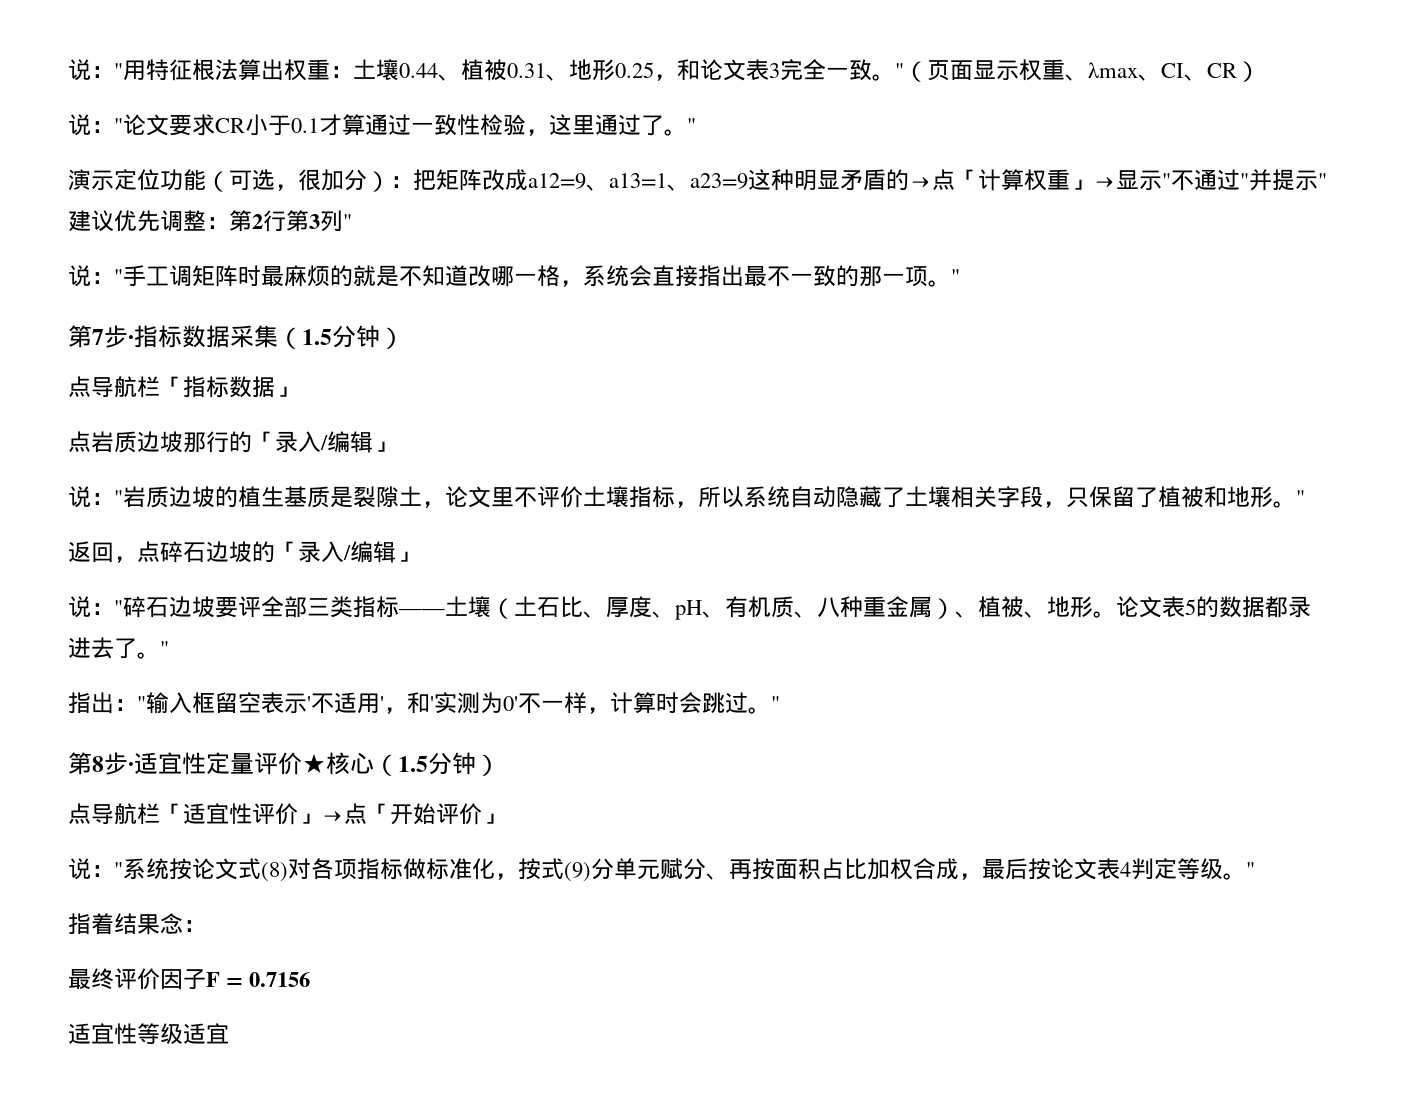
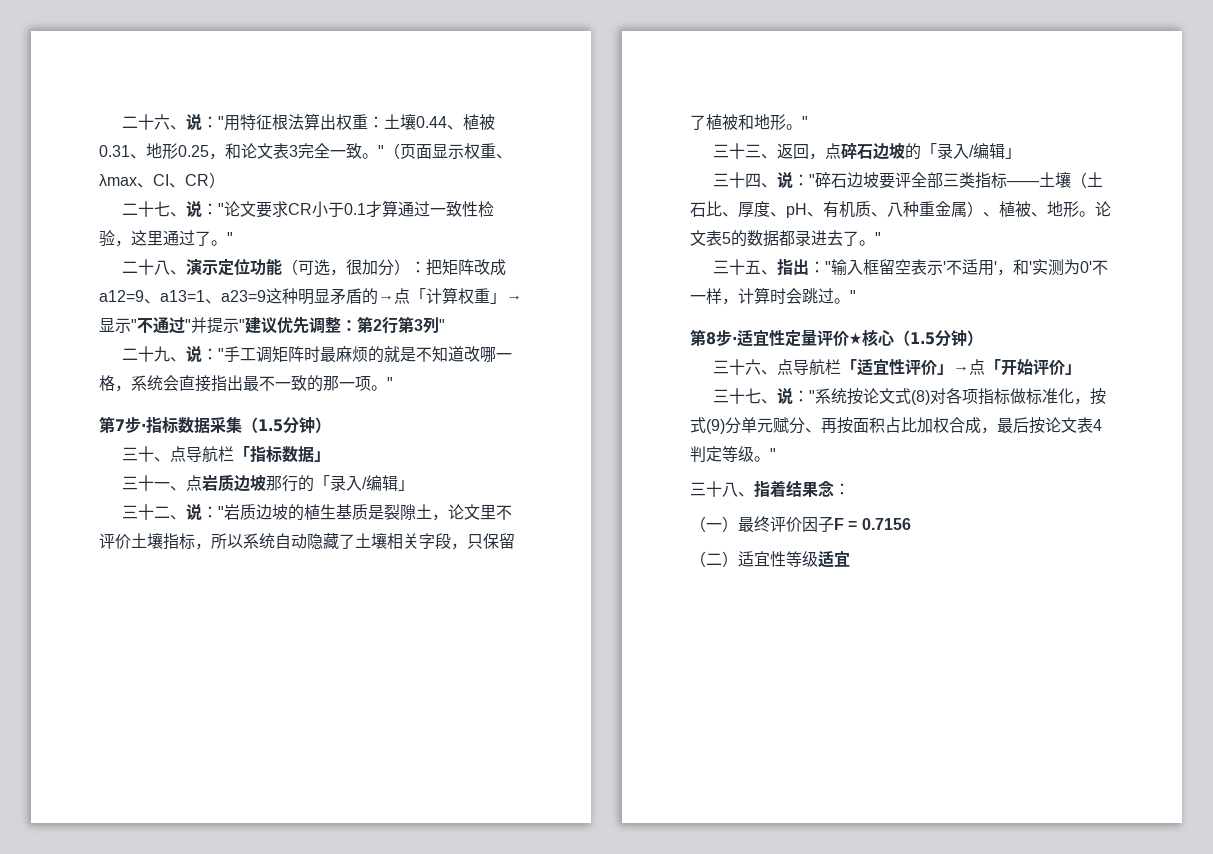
- 说："用特征根法算出权重：土壤0.44、植被0.31、地形0.25，和论文表3完全一致。
+ 二十六、说："用特征根法算出权重：土壤0.44、植被0.31、地形0.25，和论文表3完全一致。
- 说："论文要求CR小于0.1才算通过一致性检验，这里通过了。
+ 二十七、说："论文要求CR小于0.1才算通过一致性检验，这里通过了。
- 演示定位功能（可选，很加分）：把矩阵改成a12=9、a13=1、a23=9这种明显矛盾的→点「计算权重」→显示"不通过"并提示"建议优先调整：第2行第3列"
+ 二十八、演示定位功能（可选，很加分）：把矩阵改成a12=9、a13=1、a23=9这种明显矛盾的→点「计算权重」→显示"不通过"并提示"建议优先调整：第2行第3列"
- 说："手工调矩阵时最麻烦的就是不知道改哪一格，系统会直接指出最不一致的那一项。
+ 二十九、说："手工调矩阵时最麻烦的就是不知道改哪一格，系统会直接指出最不一致的那一项。
- 点导航栏「指标数据」
+ 三十、点导航栏「指标数据」
- 点岩质边坡那行的「录入/编辑」
+ 三十一、点岩质边坡那行的「录入/编辑」
- 说："岩质边坡的植生基质是裂隙土，论文里不评价土壤指标，所以系统自动隐藏了土壤相关字段，只保留了植被和地形。
+ 三十二、说："岩质边坡的植生基质是裂隙土，论文里不评价土壤指标，所以系统自动隐藏了土壤相关字段，只保留了植被和地形。
- 返回，点碎石边坡的「录入/编辑」
+ 三十三、返回，点碎石边坡的「录入/编辑」
- 说："碎石边坡要评全部三类指标——土壤（土石比、厚度、pH、有机质、八种重金属）、植被、地形。
+ 三十四、说："碎石边坡要评全部三类指标——土壤（土石比、厚度、pH、有机质、八种重金属）、植被、地形。
- 指出："输入框留空表示'不适用'，和'实测为0'不一样，计算时会跳过。
+ 三十五、指出："输入框留空表示'不适用'，和'实测为0'不一样，计算时会跳过。
- 点导航栏「适宜性评价」→点「开始评价」
+ 三十六、点导航栏「适宜性评价」→点「开始评价」
- 说："系统按论文式(8)对各项指标做标准化，按式(9)分单元赋分、再按面积占比加权合成，最后按论文表4判定等级。
+ 三十七、说："系统按论文式(8)对各项指标做标准化，按式(9)分单元赋分、再按面积占比加权合成，最后按论文表4判定等级。
- 指着结果念：
+ 三十八、指着结果念：
- 最终评价因子F = 0.7156
+ （一）最终评价因子F = 0.7156
- 适宜性等级适宜
+ （二）适宜性等级适宜

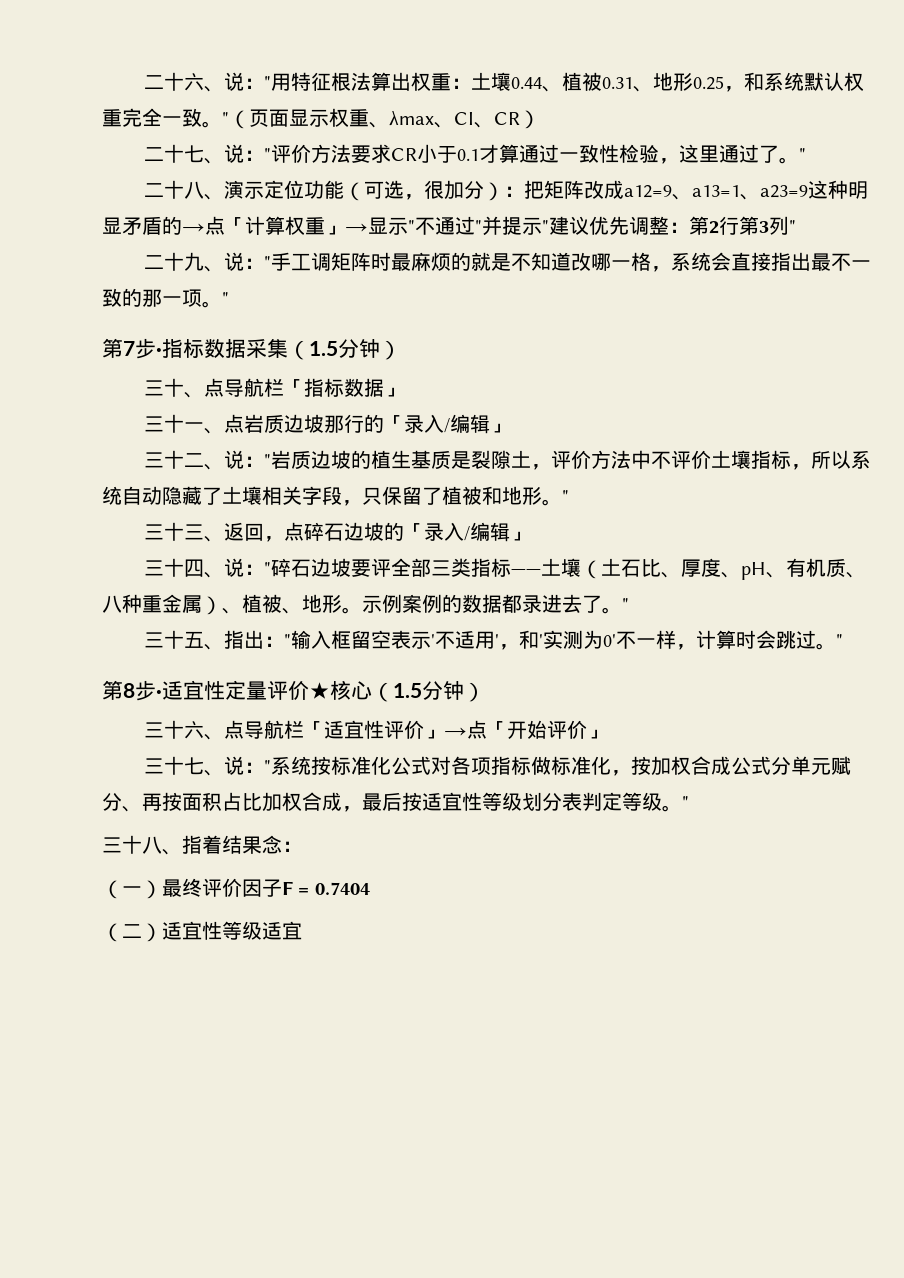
- 二十六、说："用特征根法算出权重：土壤0.44、植被0.31、地形0.25，和论文表3完全一致。
+ 二十六、说："用特征根法算出权重：土壤0.44、植被0.31、地形0.25，和系统默认权重完全一致。
- 二十七、说："论文要求CR小于0.1才算通过一致性检验，这里通过了。
+ 二十七、说："评价方法要求CR小于0.1才算通过一致性检验，这里通过了。
- 三十二、说："岩质边坡的植生基质是裂隙土，论文里不评价土壤指标，所以系统自动隐藏了土壤相关字段，只保留了植被和地形。
+ 三十二、说："岩质边坡的植生基质是裂隙土，评价方法中不评价土壤指标，所以系统自动隐藏了土壤相关字段，只保留了植被和地形。
- 论文表5的数据都录进去了。
+ 示例案例的数据都录进去了。
- 三十七、说："系统按论文式(8)对各项指标做标准化，按式(9)分单元赋分、再按面积占比加权合成，最后按论文表4判定等级。
+ 三十七、说："系统按标准化公式对各项指标做标准化，按加权合成公式分单元赋分、再按面积占比加权合成，最后按适宜性等级划分表判定等级。
- （一）最终评价因子F = 0.7156
+ （一）最终评价因子F = 0.7404

